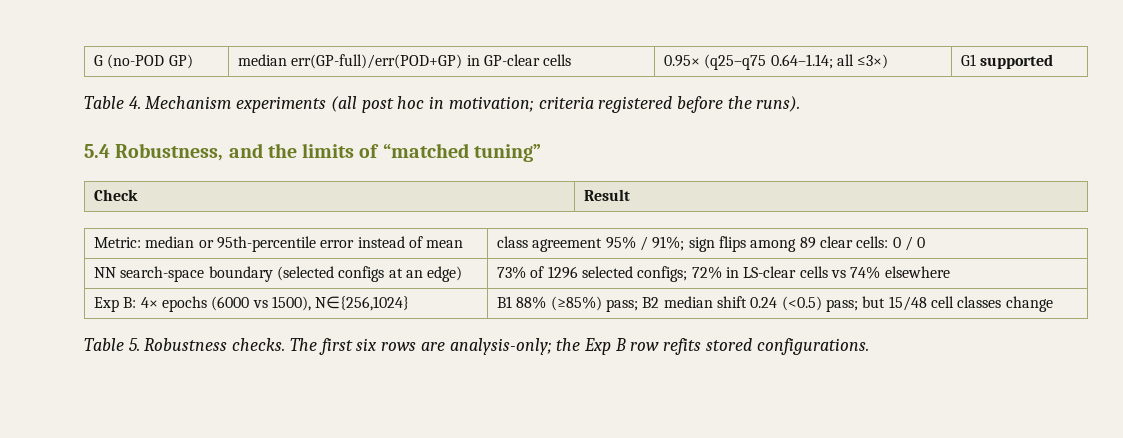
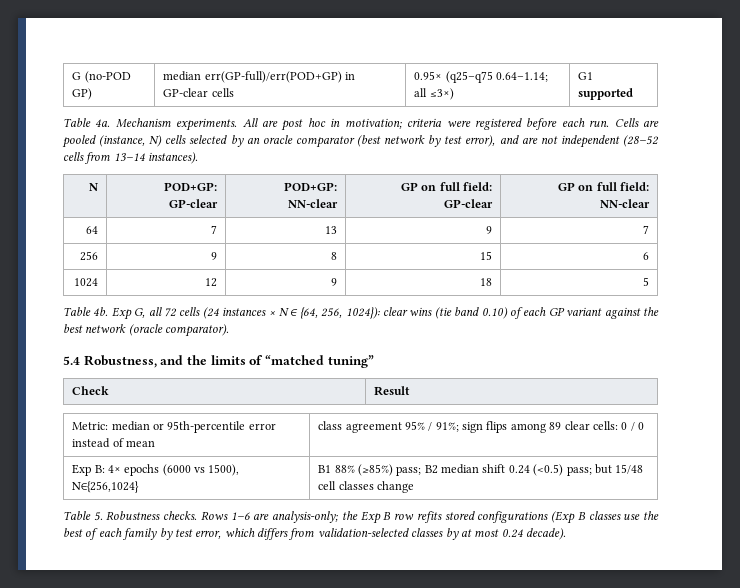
- Table 4. Mechanism experiments (all post hoc in motivation; criteria registered before the runs).
+ Table 4a. Mechanism experiments. All are post hoc in motivation; criteria were registered before each run. Cells are pooled (instance, N) cells selected by an oracle comparator (best network by test error), and are not independent (28–52 cells from 13–14 instances).
+ N | POD+GP: GP-clear | POD+GP: NN-clear | GP on full field: GP-clear | GP on full field: NN-clear
+ 64 | 7 | 13 | 9 | 7
+ 256 | 9 | 8 | 15 | 6
+ 1024 | 12 | 9 | 18 | 5
+ Table 4b. Exp G, all 72 cells (24 instances × N ∈ {64, 256, 1024}): clear wins (tie band 0.10) of each GP variant against the best network (oracle comparator).
- NN search-space boundary (selected configs at an edge) | 73% of 1296 selected configs; 72% in LS-clear cells vs 74% elsewhere
- The first six rows are analysis-only; the Exp B row refits stored configurations.
+ Rows 1–6 are analysis-only; the Exp B row refits stored configurations (Exp B classes use the best of each family by test error, which differs from validation-selected classes by at most 0.24 decade).

